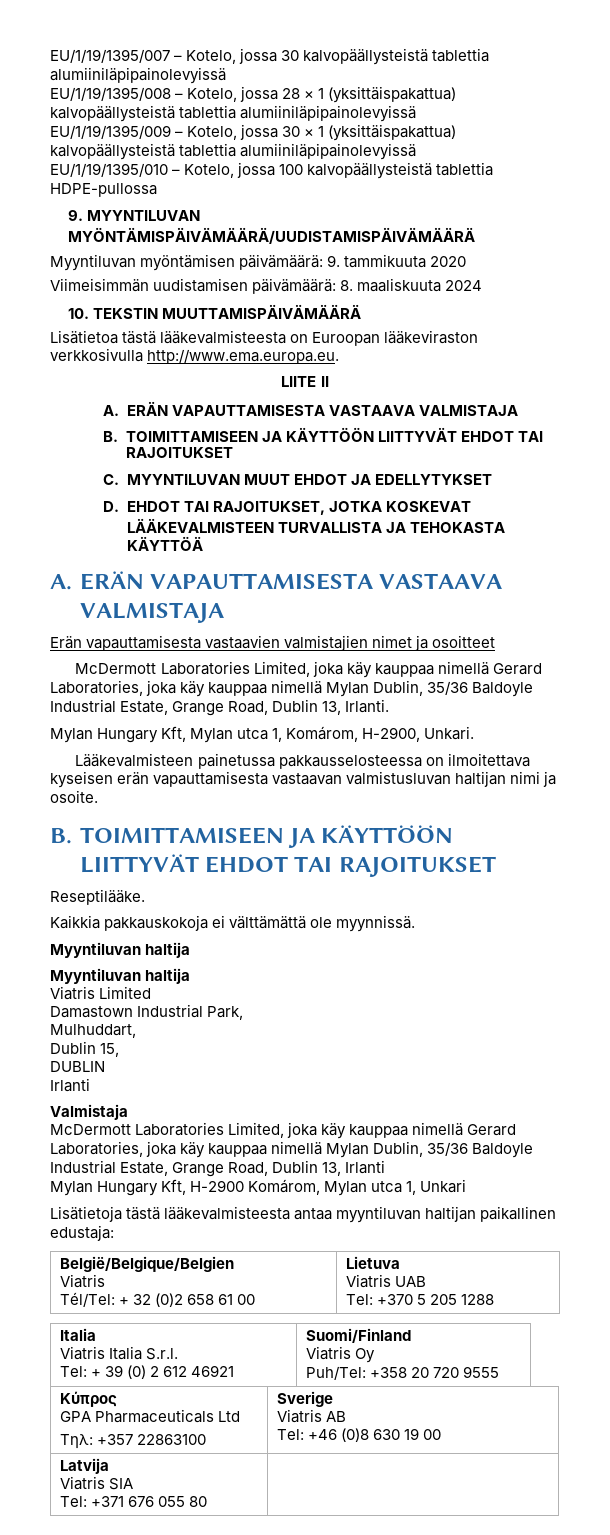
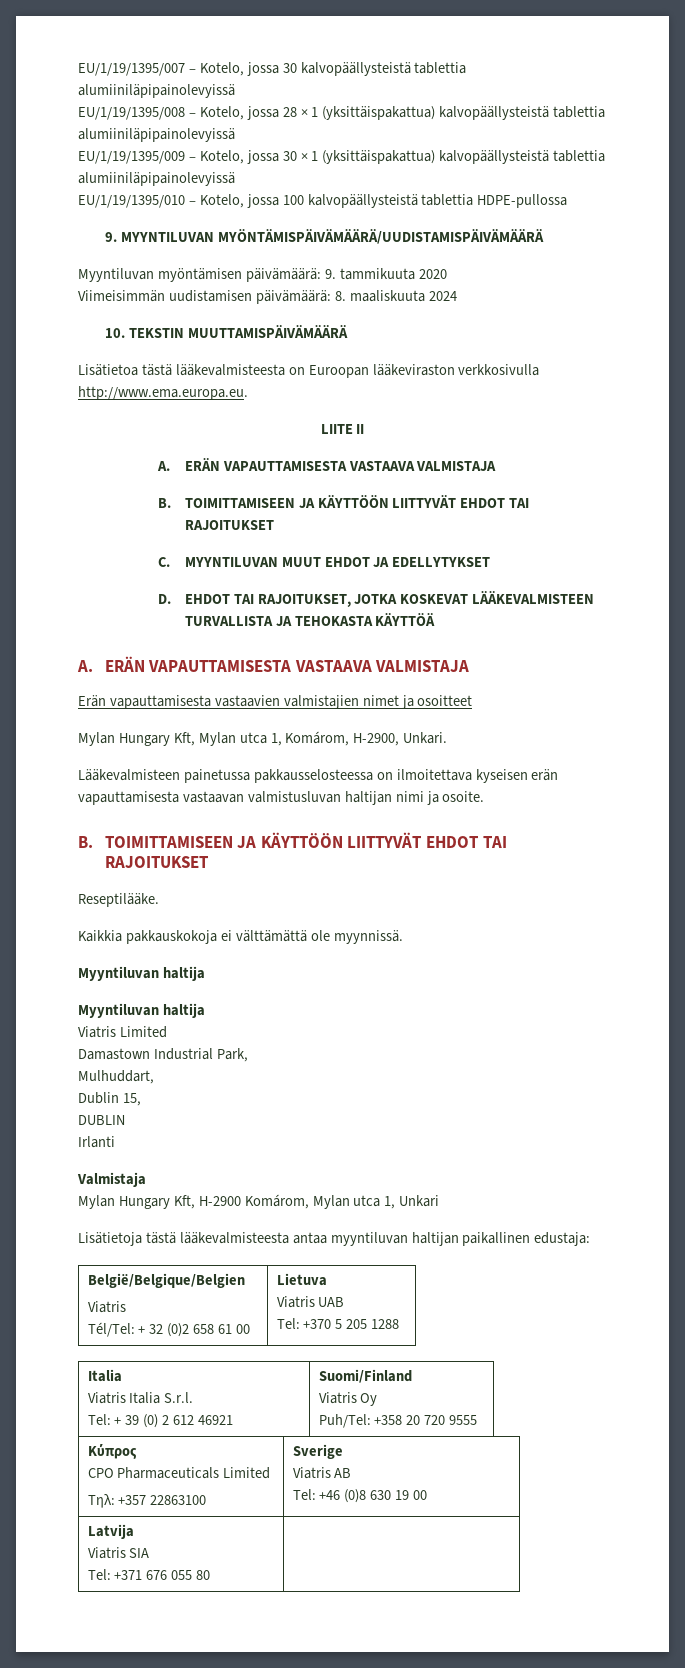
- McDermott Laboratories Limited, joka käy kauppaa nimellä Gerard Laboratories, joka käy kauppaa nimellä Mylan Dublin, 35/36 Baldoyle Industrial Estate, Grange Road, Dublin 13, Irlanti.
- McDermott Laboratories Limited, joka käy kauppaa nimellä Gerard Laboratories, joka käy kauppaa nimellä Mylan Dublin, 35/36 Baldoyle Industrial Estate, Grange Road, Dublin 13, Irlanti
  Κύπρος
- GPA Pharmaceuticals Ltd
+ CPO Pharmaceuticals Limited

